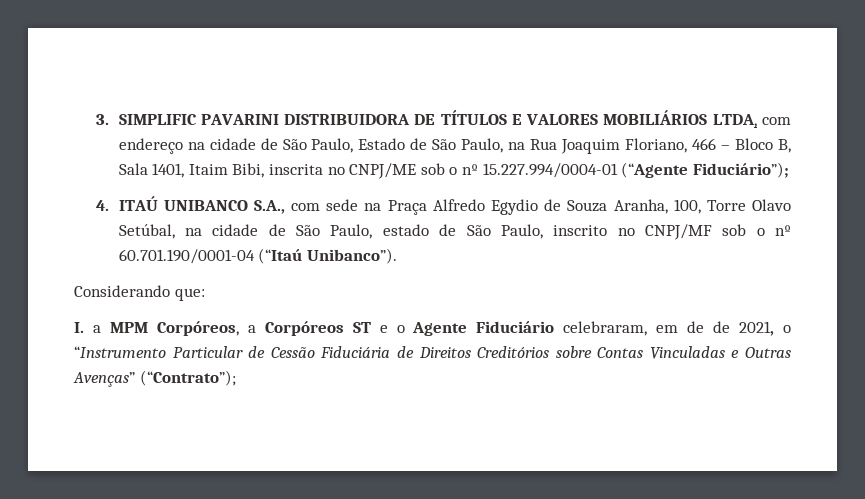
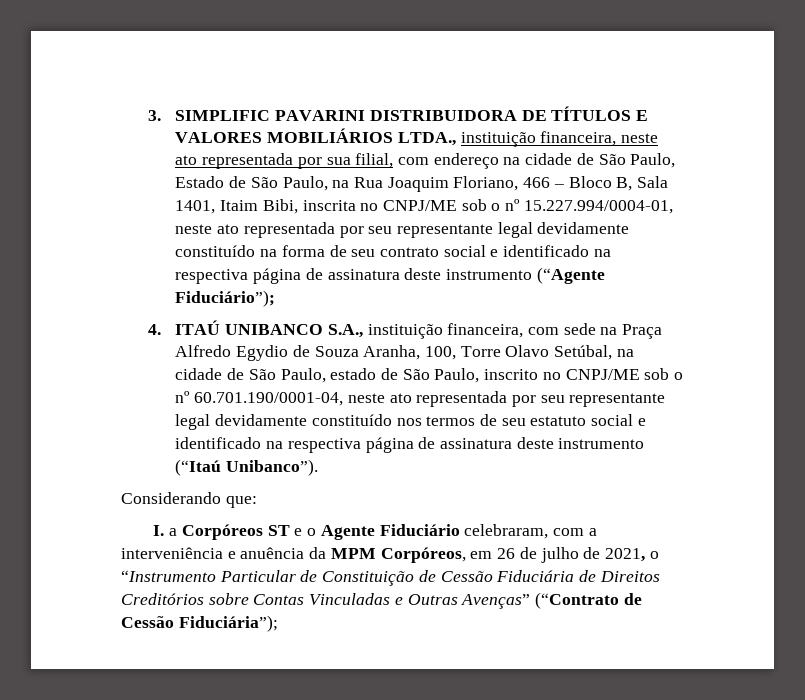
- 3. SIMPLIFIC PAVARINI DISTRIBUIDORA DE TÍTULOS E VALORES MOBILIÁRIOS LTDA, com endereço na cidade de São Paulo, Estado de São Paulo, na Rua Joaquim Floriano, 466 – Bloco B, Sala 1401, Itaim Bibi, inscrita no CNPJ/ME sob o nº 15.227.994/0004-01 (“Agente Fiduciário”);
+ 3. SIMPLIFIC PAVARINI DISTRIBUIDORA DE TÍTULOS E VALORES MOBILIÁRIOS LTDA., instituição financeira, neste ato representada por sua filial, com endereço na cidade de São Paulo, Estado de São Paulo, na Rua Joaquim Floriano, 466 – Bloco B, Sala 1401, Itaim Bibi, inscrita no CNPJ/ME sob o nº 15.227.994/0004-01, neste ato representada por seu representante legal devidamente constituído na forma de seu contrato social e identificado na respectiva página de assinatura deste instrumento (“Agente Fiduciário”);
- 4. ITAÚ UNIBANCO S.A., com sede na Praça Alfredo Egydio de Souza Aranha, 100, Torre Olavo Setúbal, na cidade de São Paulo, estado de São Paulo, inscrito no CNPJ/MF sob o nº 60.701.190/0001-04 (“Itaú Unibanco”).
+ 4. ITAÚ UNIBANCO S.A., instituição financeira, com sede na Praça Alfredo Egydio de Souza Aranha, 100, Torre Olavo Setúbal, na cidade de São Paulo, estado de São Paulo, inscrito no CNPJ/ME sob o nº 60.701.190/0001-04, neste ato representada por seu representante legal devidamente constituído nos termos de seu estatuto social e identificado na respectiva página de assinatura deste instrumento (“Itaú Unibanco”).
- I. a MPM Corpóreos, a Corpóreos ST e o Agente Fiduciário celebraram, em de de 2021, o “Instrumento Particular de Cessão Fiduciária de Direitos Creditórios sobre Contas Vinculadas e Outras Avenças” (“Contrato”);
+ I. a Corpóreos ST e o Agente Fiduciário celebraram, com a interveniência e anuência da MPM Corpóreos, em 26 de julho de 2021, o “Instrumento Particular de Constituição de Cessão Fiduciária de Direitos Creditórios sobre Contas Vinculadas e Outras Avenças” (“Contrato de Cessão Fiduciária”);

